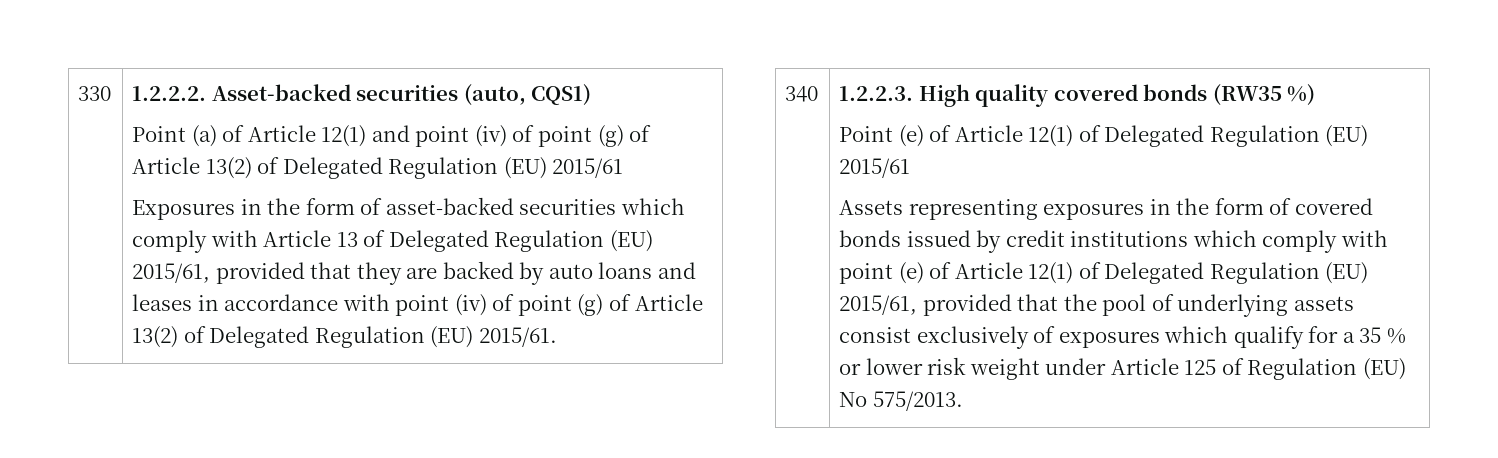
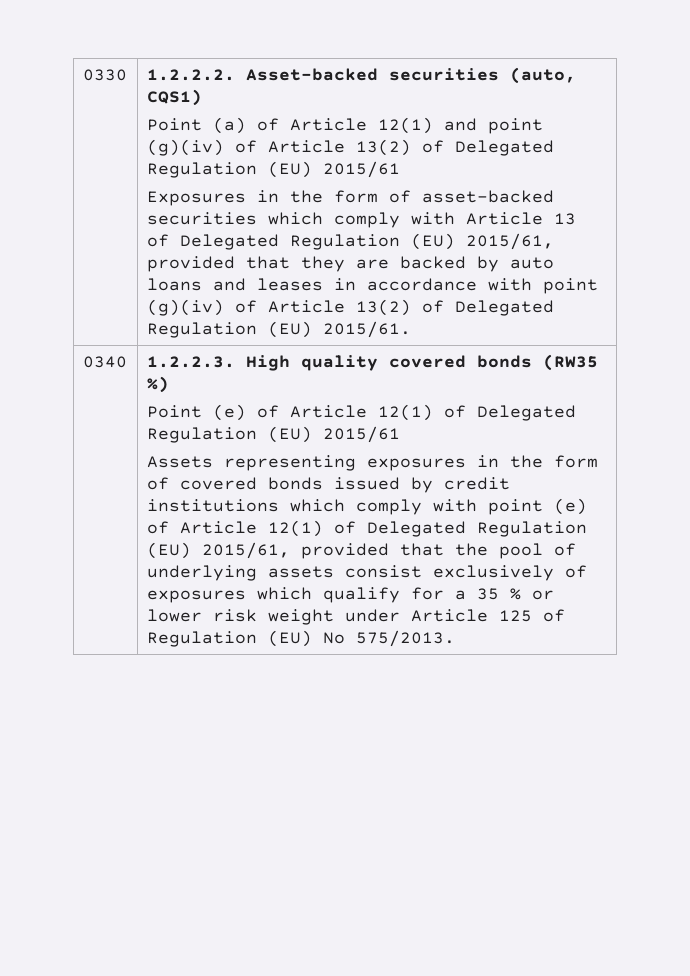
- 330
+ 0330
- Point (a) of Article 12(1) and point (iv) of point (g) of Article 13(2) of Delegated Regulation (EU) 2015/61
+ Point (a) of Article 12(1) and point (g)(iv) of Article 13(2) of Delegated Regulation (EU) 2015/61
- Exposures in the form of asset-backed securities which comply with Article 13 of Delegated Regulation (EU) 2015/61, provided that they are backed by auto loans and leases in accordance with point (iv) of point (g) of Article 13(2) of Delegated Regulation (EU) 2015/61.
+ Exposures in the form of asset-backed securities which comply with Article 13 of Delegated Regulation (EU) 2015/61, provided that they are backed by auto loans and leases in accordance with point (g)(iv) of Article 13(2) of Delegated Regulation (EU) 2015/61.
- 340
+ 0340

